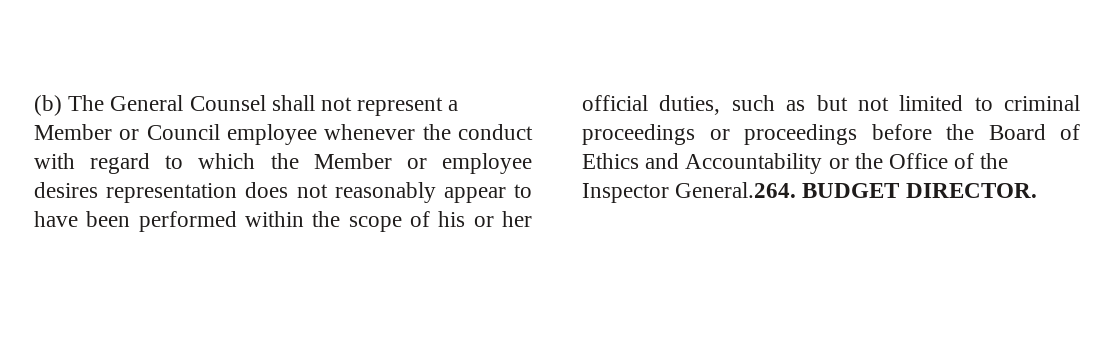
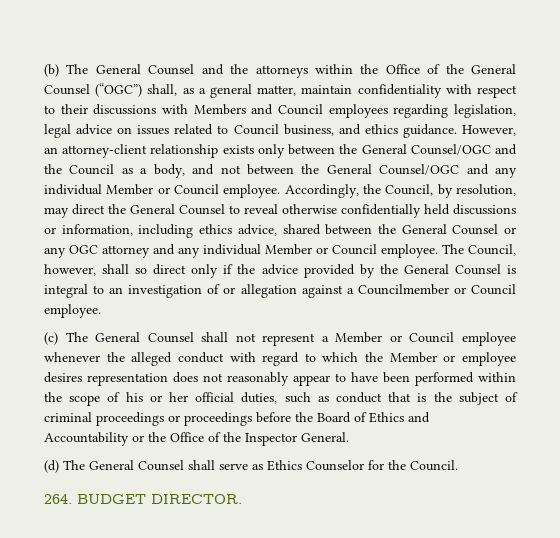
- (b) The General Counsel shall not represent a Member or Council employee whenever the conduct with regard to which the Member or employee desires representation does not reasonably appear to have been performed within the scope of his or her official duties, such as but not limited to criminal proceedings or proceedings before the Board of Ethics and Accountability or the Office of the Inspector General.264. BUDGET DIRECTOR.
+ (b) The General Counsel and the attorneys within the Office of the General Counsel (“OGC”) shall, as a general matter, maintain confidentiality with respect to their discussions with Members and Council employees regarding legislation, legal advice on issues related to Council business, and ethics guidance. However, an attorney-client relationship exists only between the General Counsel/OGC and the Council as a body, and not between the General Counsel/OGC and any individual Member or Council employee. Accordingly, the Council, by resolution, may direct the General Counsel to reveal otherwise confidentially held discussions or information, including ethics advice, shared between the General Counsel or any OGC attorney and any individual Member or Council employee. The Council, however, shall so direct only if the advice provided by the General Counsel is integral to an investigation of or allegation against a Councilmember or Council employee.
+ (c) The General Counsel shall not represent a Member or Council employee whenever the alleged conduct with regard to which the Member or employee desires representation does not reasonably appear to have been performed within the scope of his or her official duties, such as conduct that is the subject of criminal proceedings or proceedings before the Board of Ethics and Accountability or the Office of the Inspector General.
+ (d) The General Counsel shall serve as Ethics Counselor for the Council.
+ 264. BUDGET DIRECTOR.

